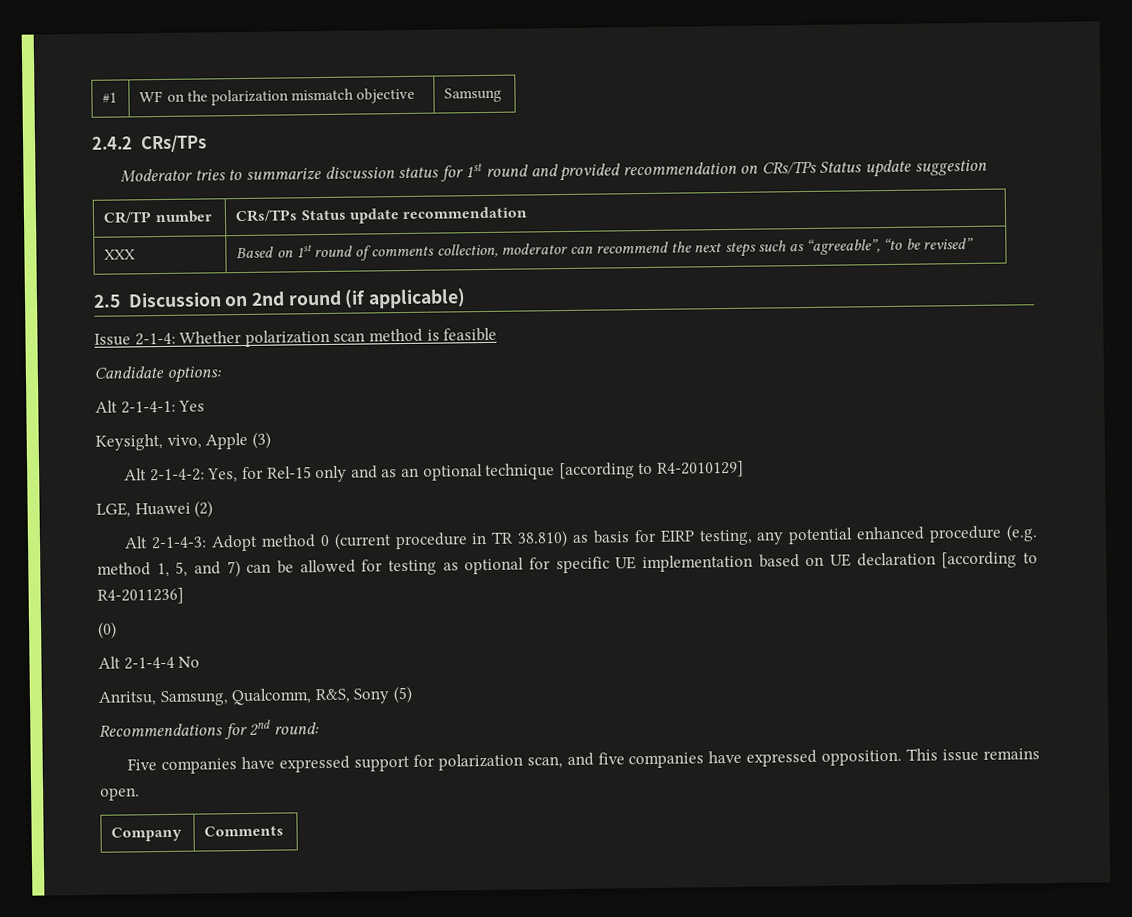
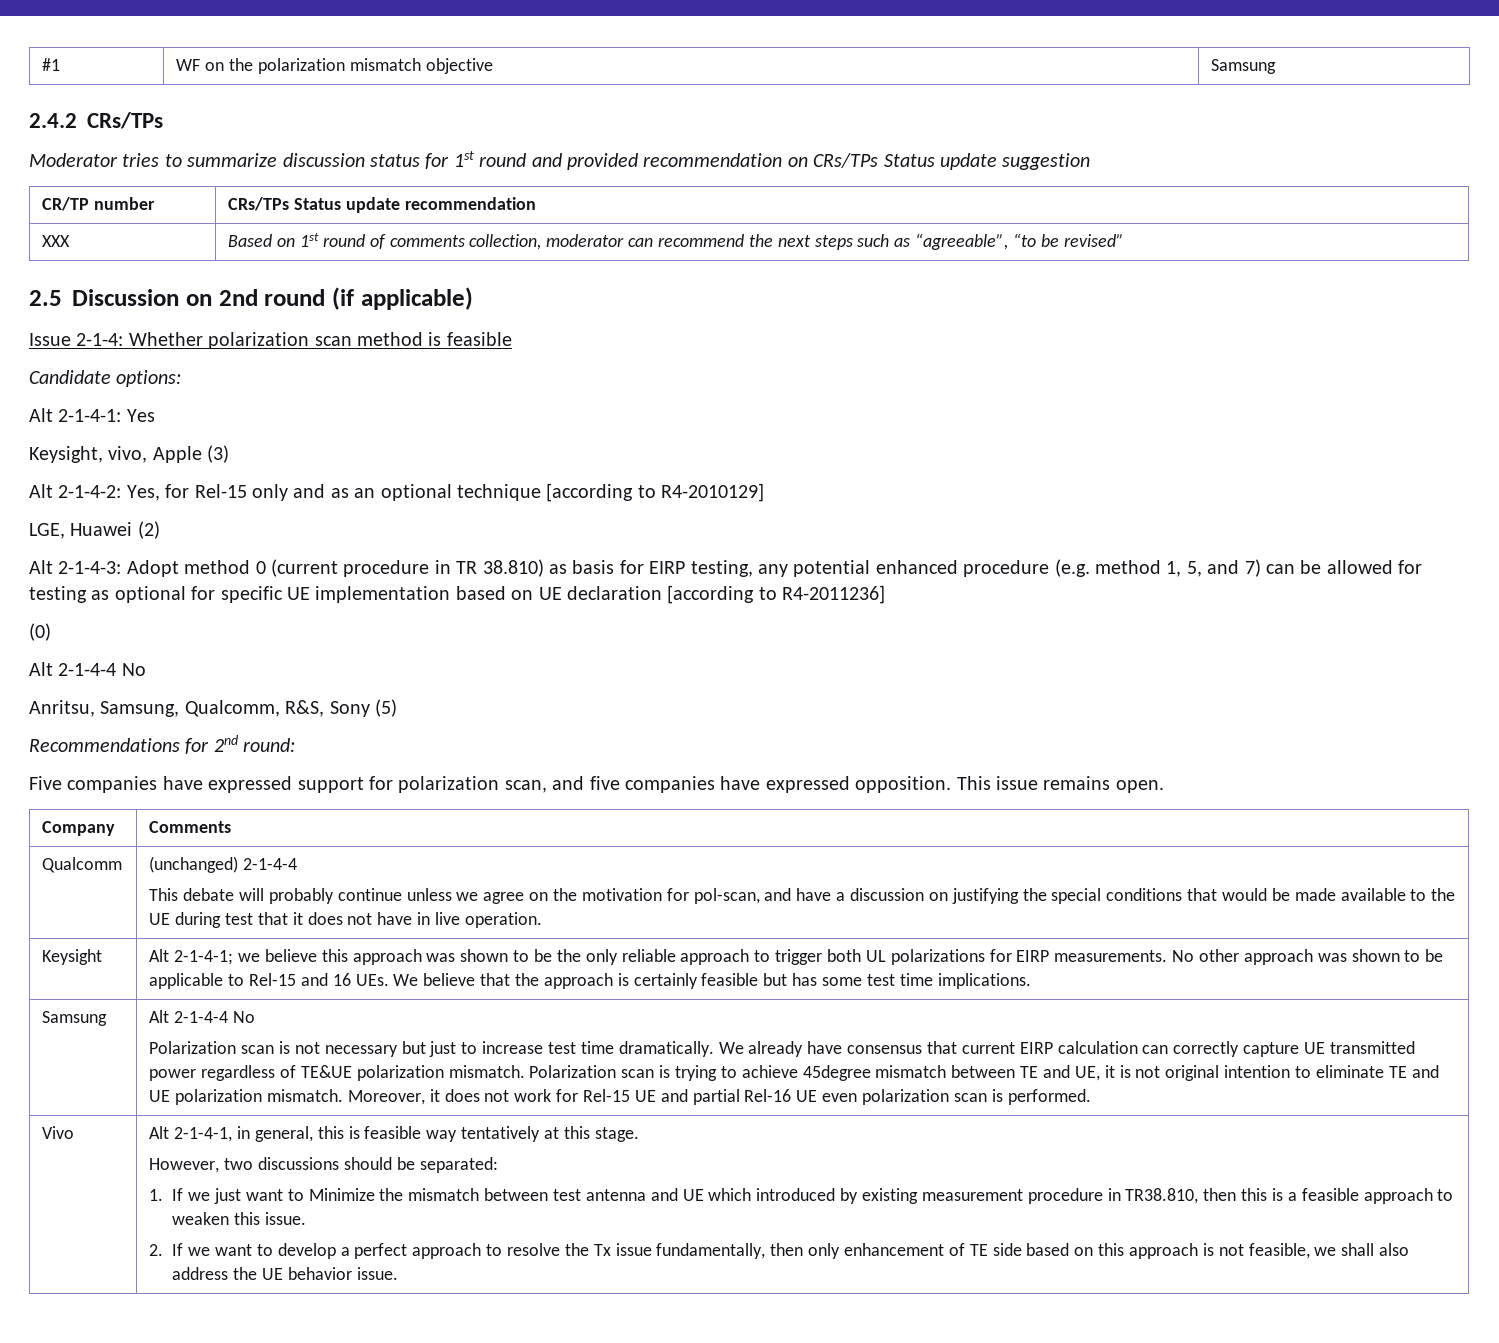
+ Qualcomm | (unchanged) 2-1-4-4
+ This debate will probably continue unless we agree on the motivation for pol-scan, and have a discussion on justifying the special conditions that would be made available to the UE during test that it does not have in live operation.
+ Keysight | Alt 2-1-4-1; we believe this approach was shown to be the only reliable approach to trigger both UL polarizations for EIRP measurements. No other approach was shown to be applicable to Rel-15 and 16 UEs. We believe that the approach is certainly feasible but has some test time implications.
+ Samsung | Alt 2-1-4-4 No
+ Polarization scan is not necessary but just to increase test time dramatically. We already have consensus that current EIRP calculation can correctly capture UE transmitted power regardless of TE&UE polarization mismatch. Polarization scan is trying to achieve 45degree mismatch between TE and UE, it is not original intention to eliminate TE and UE polarization mismatch. Moreover, it does not work for Rel-15 UE and partial Rel-16 UE even polarization scan is performed.
+ Vivo | Alt 2-1-4-1, in general, this is feasible way tentatively at this stage.
+ However, two discussions should be separated:
+ 1. If we just want to Minimize the mismatch between test antenna and UE which introduced by existing measurement procedure in TR38.810, then this is a feasible approach to weaken this issue.
+ 2. If we want to develop a perfect approach to resolve the Tx issue fundamentally, then only enhancement of TE side based on this approach is not feasible, we shall also address the UE behavior issue.

